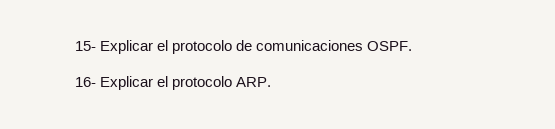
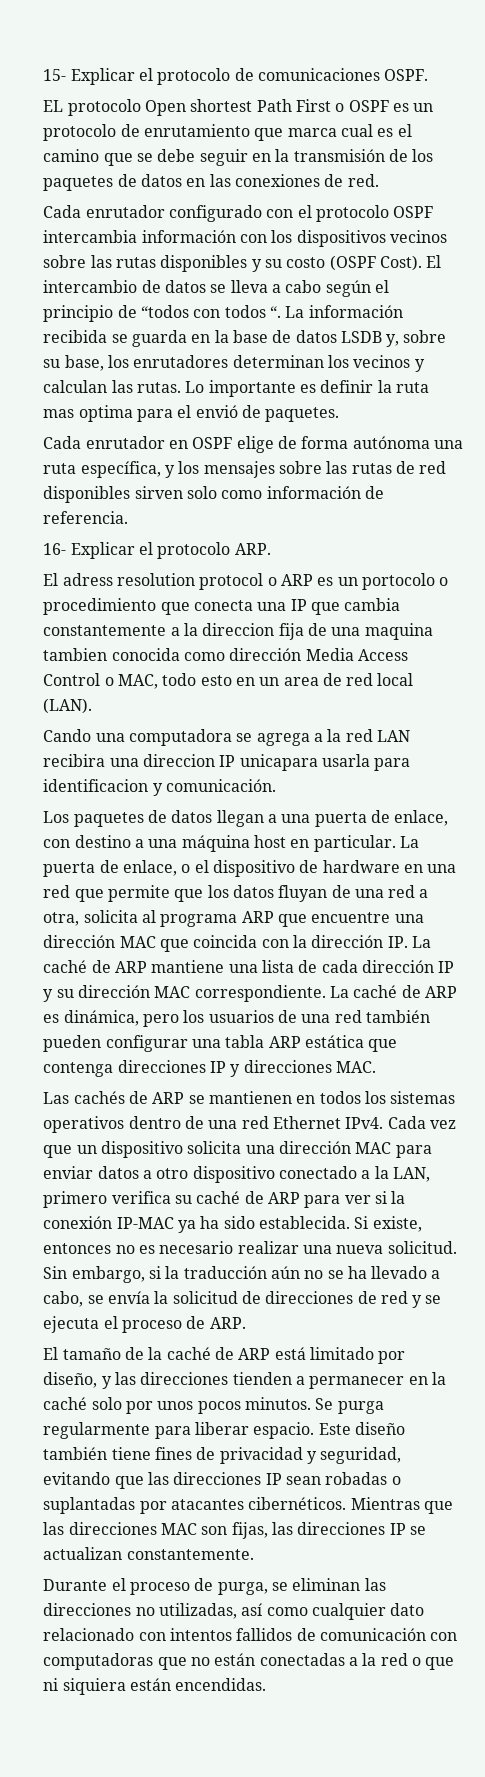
+ EL protocolo Open shortest Path First o OSPF es un protocolo de enrutamiento que marca cual es el camino que se debe seguir en la transmisión de los paquetes de datos en las conexiones de red.
+ Cada enrutador configurado con el protocolo OSPF intercambia información con los dispositivos vecinos sobre las rutas disponibles y su costo (OSPF Cost). El intercambio de datos se lleva a cabo según el principio de “todos con todos “. La información recibida se guarda en la base de datos LSDB y, sobre su base, los enrutadores determinan los vecinos y calculan las rutas. Lo importante es definir la ruta mas optima para el envió de paquetes.
+ Cada enrutador en OSPF elige de forma autónoma una ruta específica, y los mensajes sobre las rutas de red disponibles sirven solo como información de referencia.
+ El adress resolution protocol o ARP es un portocolo o procedimiento que conecta una IP que cambia constantemente a la direccion fija de una maquina tambien conocida como dirección Media Access Control o MAC, todo esto en un area de red local (LAN).
+ Cando una computadora se agrega a la red LAN recibira una direccion IP unicapara usarla para identificacion y comunicación.
+ Los paquetes de datos llegan a una puerta de enlace, con destino a una máquina host en particular. La puerta de enlace, o el dispositivo de hardware en una red que permite que los datos fluyan de una red a otra, solicita al programa ARP que encuentre una dirección MAC que coincida con la dirección IP. La caché de ARP mantiene una lista de cada dirección IP y su dirección MAC correspondiente. La caché de ARP es dinámica, pero los usuarios de una red también pueden configurar una tabla ARP estática que contenga direcciones IP y direcciones MAC.
+ Las cachés de ARP se mantienen en todos los sistemas operativos dentro de una red Ethernet IPv4. Cada vez que un dispositivo solicita una dirección MAC para enviar datos a otro dispositivo conectado a la LAN, primero verifica su caché de ARP para ver si la conexión IP-MAC ya ha sido establecida. Si existe, entonces no es necesario realizar una nueva solicitud. Sin embargo, si la traducción aún no se ha llevado a cabo, se envía la solicitud de direcciones de red y se ejecuta el proceso de ARP.
+ El tamaño de la caché de ARP está limitado por diseño, y las direcciones tienden a permanecer en la caché solo por unos pocos minutos. Se purga regularmente para liberar espacio. Este diseño también tiene fines de privacidad y seguridad, evitando que las direcciones IP sean robadas o suplantadas por atacantes cibernéticos. Mientras que las direcciones MAC son fijas, las direcciones IP se actualizan constantemente.
+ Durante el proceso de purga, se eliminan las direcciones no utilizadas, así como cualquier dato relacionado con intentos fallidos de comunicación con computadoras que no están conectadas a la red o que ni siquiera están encendidas.

